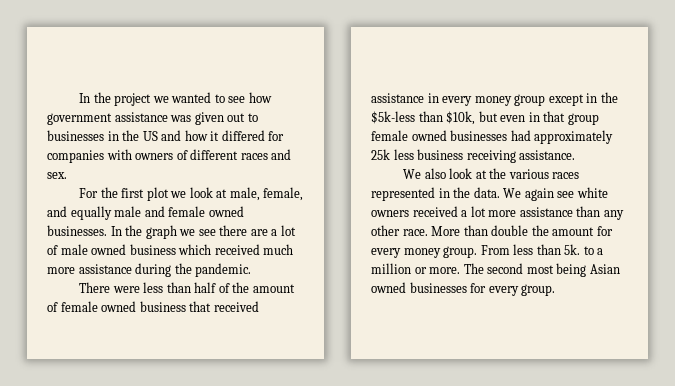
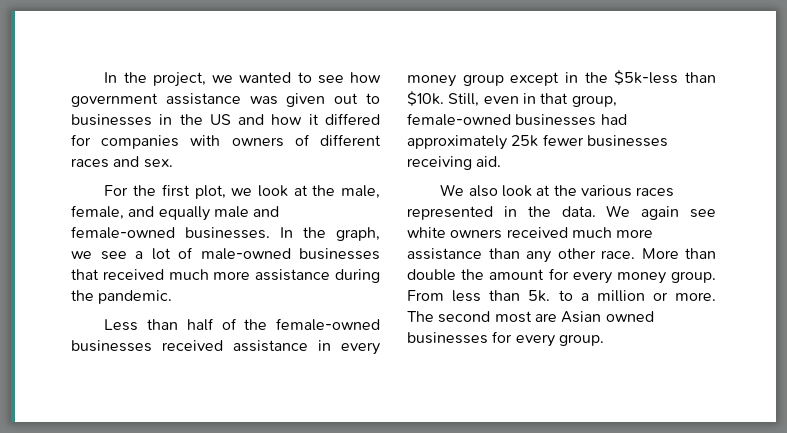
- In the project we wanted to see how government assistance was given out to businesses in the US and how it differed for companies with owners of different races and sex.
+ In the project, we wanted to see how government assistance was given out to businesses in the US and how it differed for companies with owners of different races and sex.
- For the first plot we look at male, female, and equally male and female owned businesses.
+ For the first plot, we look at the male, female, and equally male and female-owned businesses.
- In the graph we see there are a lot of male owned business which received much more assistance during the pandemic.
+ In the graph, we see a lot of male-owned businesses that received much more assistance during the pandemic.
- There were less than half of the amount of female owned business that received assistance in every money group except in the $5k-less than $10k, but even in that group female owned businesses had approximately 25k less business receiving assistance.
+ Less than half of the female-owned businesses received assistance in every money group except in the $5k-less than $10k. Still, even in that group, female-owned businesses had approximately 25k fewer businesses receiving aid.
- We again see white owners received a lot more assistance than any other race.
+ We again see white owners received much more assistance than any other race.
- The second most being Asian owned businesses for every group.
+ The second most are Asian owned businesses for every group.

